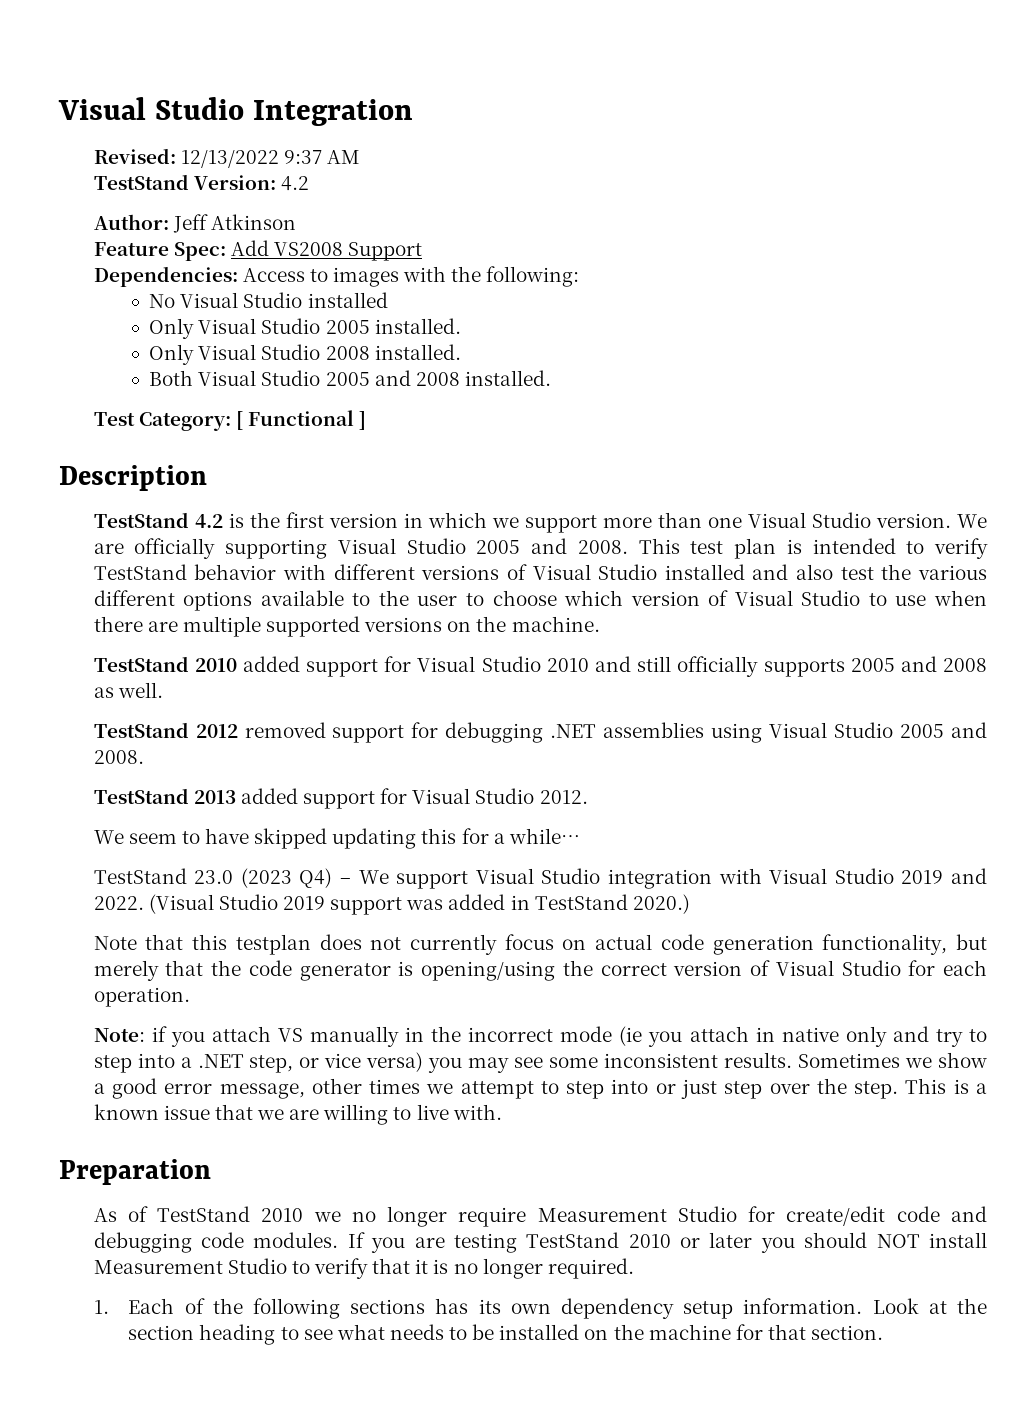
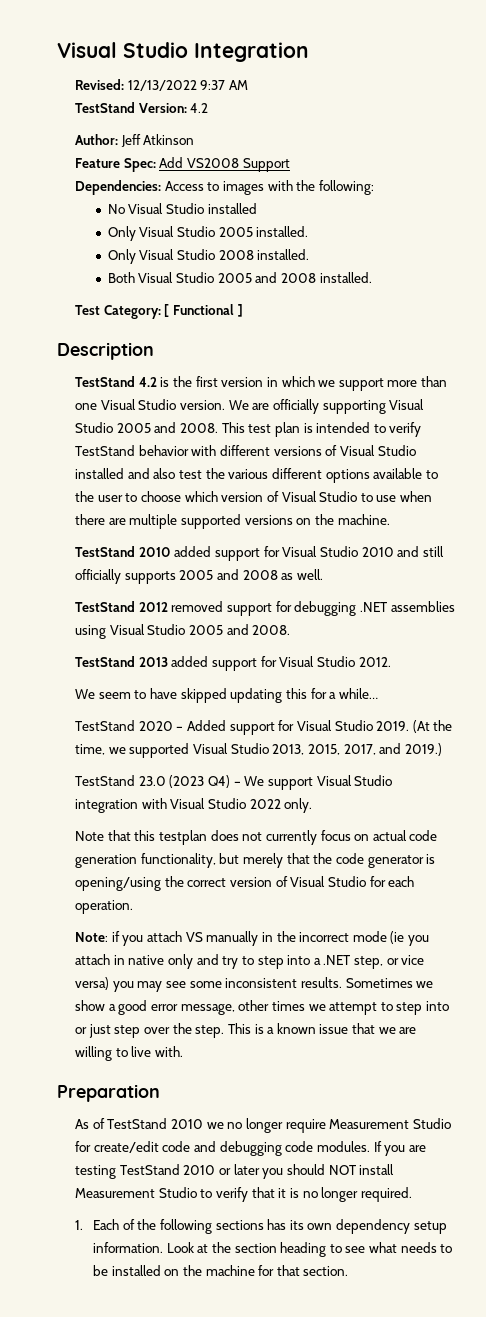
+ TestStand 2020 – Added support for Visual Studio 2019. (At the time, we supported Visual Studio 2013, 2015, 2017, and 2019.)
- TestStand 23.0 (2023 Q4) – We support Visual Studio integration with Visual Studio 2019 and 2022. (Visual Studio 2019 support was added in TestStand 2020.)
+ TestStand 23.0 (2023 Q4) – We support Visual Studio integration with Visual Studio 2022 only.

